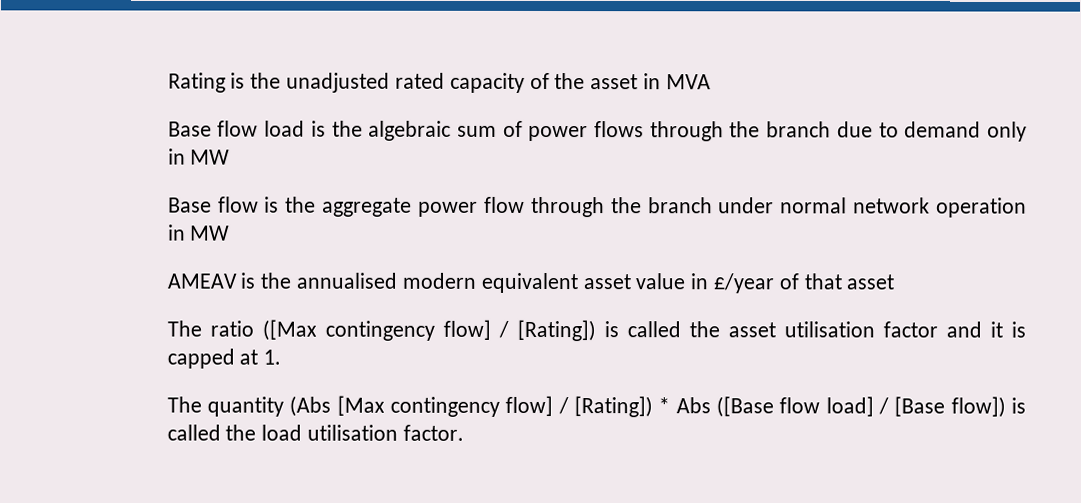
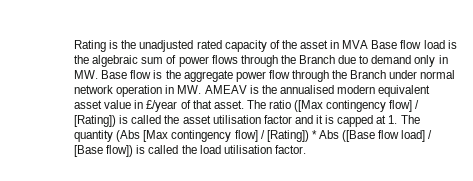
- Rating is the unadjusted rated capacity of the asset in MVA
- Base flow load is the algebraic sum of power flows through the branch due to demand only in MW
- Base flow is the aggregate power flow through the branch under normal network operation in MW
- AMEAV is the annualised modern equivalent asset value in £/year of that asset
- The ratio ([Max contingency flow] / [Rating]) is called the asset utilisation factor and it is capped at 1.
- The quantity (Abs [Max contingency flow] / [Rating]) * Abs ([Base flow load] / [Base flow]) is called the load utilisation factor.
+ Rating is the unadjusted rated capacity of the asset in MVA Base flow load is the algebraic sum of power flows through the Branch due to demand only in MW. Base flow is the aggregate power flow through the Branch under normal network operation in MW. AMEAV is the annualised modern equivalent asset value in £/year of that asset. The ratio ([Max contingency flow] / [Rating]) is called the asset utilisation factor and it is capped at 1. The quantity (Abs [Max contingency flow] / [Rating]) * Abs ([Base flow load] / [Base flow]) is called the load utilisation factor.

